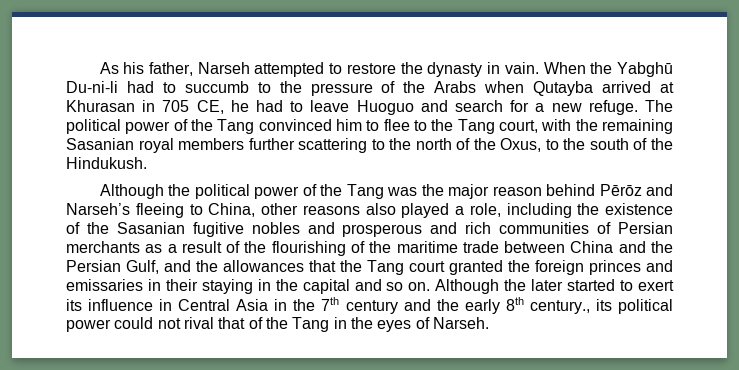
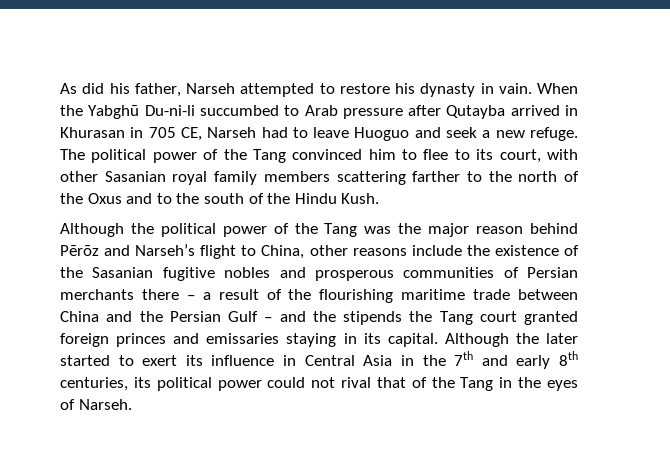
- As his father, Narseh attempted to restore the dynasty in vain.
+ As did his father, Narseh attempted to restore his dynasty in vain.
- When the Yabghū Du-ni-li had to succumb to the pressure of the Arabs when Qutayba arrived at Khurasan in 705 CE, he had to leave Huoguo and search for a new refuge.
+ When the Yabghū Du-ni-li succumbed to Arab pressure after Qutayba arrived in Khurasan in 705 CE, Narseh had to leave Huoguo and seek a new refuge.
- The political power of the Tang convinced him to flee to the Tang court, with the remaining Sasanian royal members further scattering to the north of the Oxus, to the south of the Hindukush.
+ The political power of the Tang convinced him to flee to its court, with other Sasanian royal family members scattering farther to the north of the Oxus and to the south of the Hindu Kush.
- Although the political power of the Tang was the major reason behind Pērōz and Narseh’s fleeing to China, other reasons also played a role, including the existence of the Sasanian fugitive nobles and prosperous and rich communities of Persian merchants as a result of the flourishing of the maritime trade between China and the Persian Gulf, and the allowances that the Tang court granted the foreign princes and emissaries in their staying in the capital and so on.
+ Although the political power of the Tang was the major reason behind Pērōz and Narseh’s flight to China, other reasons include the existence of the Sasanian fugitive nobles and prosperous communities of Persian merchants there – a result of the flourishing maritime trade between China and the Persian Gulf – and the stipends the Tang court granted foreign princes and emissaries staying in its capital.
- Although the later started to exert its influence in Central Asia in the 7th century and the early 8th century., its political power could not rival that of the Tang in the eyes of Narseh.
+ Although the later started to exert its influence in Central Asia in the 7th and early 8th centuries, its political power could not rival that of the Tang in the eyes of Narseh.

